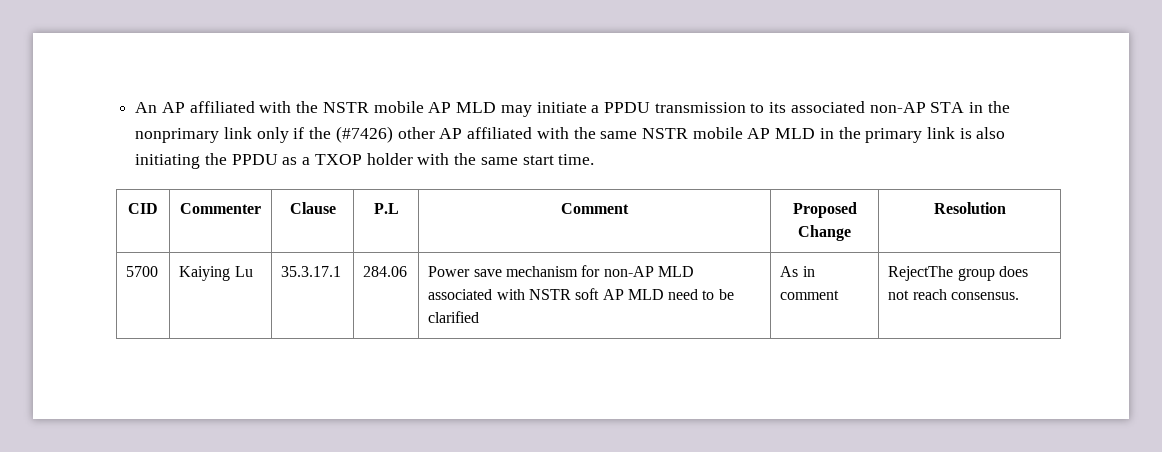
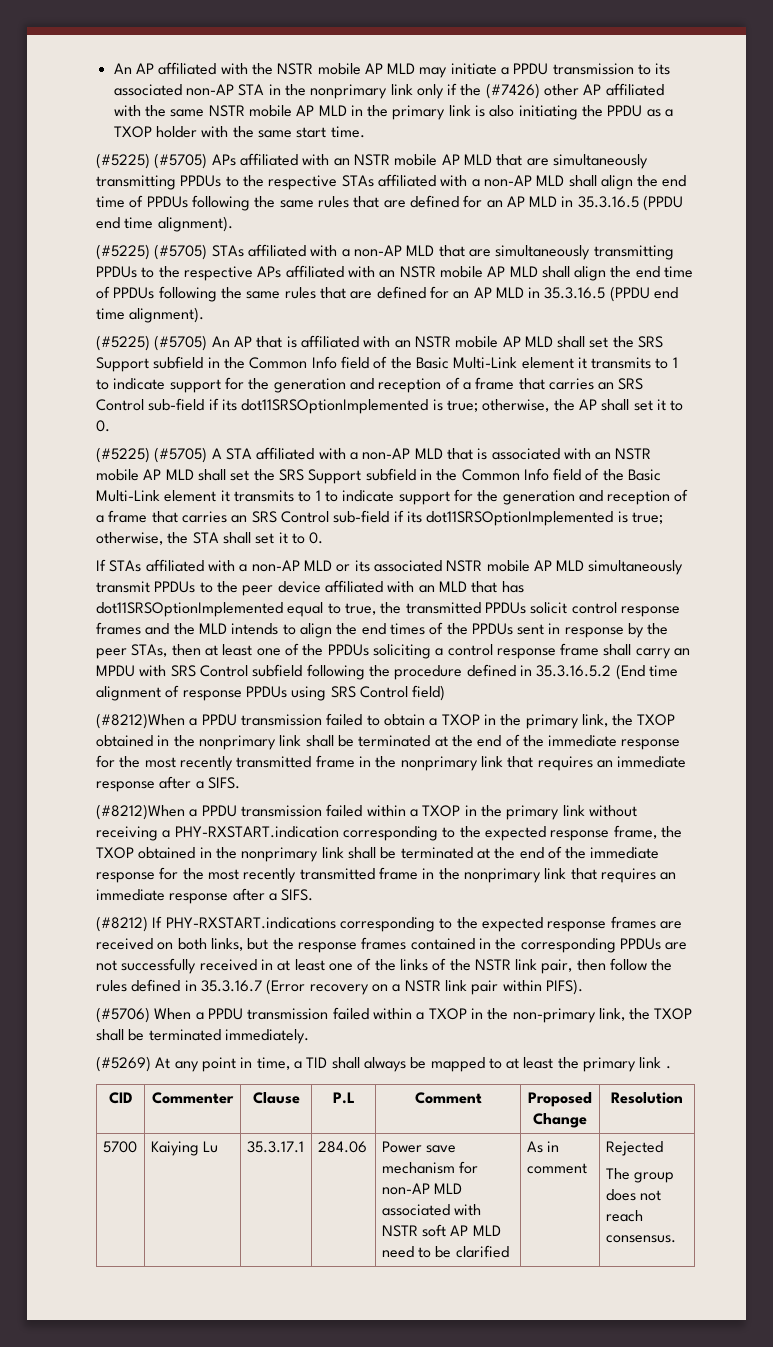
+ (#5225) (#5705) APs affiliated with an NSTR mobile AP MLD that are simultaneously transmitting PPDUs to the respective STAs affiliated with a non-AP MLD shall align the end time of PPDUs following the same rules that are defined for an AP MLD in 35.3.16.5 (PPDU end time alignment).
+ (#5225) (#5705) STAs affiliated with a non-AP MLD that are simultaneously transmitting PPDUs to the respective APs affiliated with an NSTR mobile AP MLD shall align the end time of PPDUs following the same rules that are defined for an AP MLD in 35.3.16.5 (PPDU end time alignment).
+ (#5225) (#5705) An AP that is affiliated with an NSTR mobile AP MLD shall set the SRS Support subfield in the Common Info field of the Basic Multi-Link element it transmits to 1 to indicate support for the generation and reception of a frame that carries an SRS Control sub-field if its dot11SRSOptionImplemented is true; otherwise, the AP shall set it to 0.
+ (#5225) (#5705) A STA affiliated with a non-AP MLD that is associated with an NSTR mobile AP MLD shall set the SRS Support subfield in the Common Info field of the Basic Multi-Link element it transmits to 1 to indicate support for the generation and reception of a frame that carries an SRS Control sub-field if its dot11SRSOptionImplemented is true; otherwise, the STA shall set it to 0.
+ If STAs affiliated with a non-AP MLD or its associated NSTR mobile AP MLD simultaneously transmit PPDUs to the peer device affiliated with an MLD that has dot11SRSOptionImplemented equal to true, the transmitted PPDUs solicit control response frames and the MLD intends to align the end times of the PPDUs sent in response by the peer STAs, then at least one of the PPDUs soliciting a control response frame shall carry an MPDU with SRS Control subfield following the procedure defined in 35.3.16.5.2 (End time alignment of response PPDUs using SRS Control field)
+ (#8212)When a PPDU transmission failed to obtain a TXOP in the primary link, the TXOP obtained in the nonprimary link shall be terminated at the end of the immediate response for the most recently transmitted frame in the nonprimary link that requires an immediate response after a SIFS.
+ (#8212)When a PPDU transmission failed within a TXOP in the primary link without receiving a PHY-RXSTART.indication corresponding to the expected response frame, the TXOP obtained in the nonprimary link shall be terminated at the end of the immediate response for the most recently transmitted frame in the nonprimary link that requires an immediate response after a SIFS.
+ (#8212) If PHY-RXSTART.indications corresponding to the expected response frames are received on both links, but the response frames contained in the corresponding PPDUs are not successfully received in at least one of the links of the NSTR link pair, then follow the rules defined in 35.3.16.7 (Error recovery on a NSTR link pair within PIFS).
+ (#5706) When a PPDU transmission failed within a TXOP in the non-primary link, the TXOP shall be terminated immediately.
+ (#5269) At any point in time, a TID shall always be mapped to at least the primary link .
- 5700 | Kaiying Lu | 35.3.17.1 | 284.06 | Power save mechanism for non-AP MLD associated with NSTR soft AP MLD need to be clarified | As in comment | RejectThe group does not reach consensus.
+ 5700 | Kaiying Lu | 35.3.17.1 | 284.06 | Power save mechanism for non-AP MLD associated with NSTR soft AP MLD need to be clarified | As in comment | Rejected
+ The group does not reach consensus.

